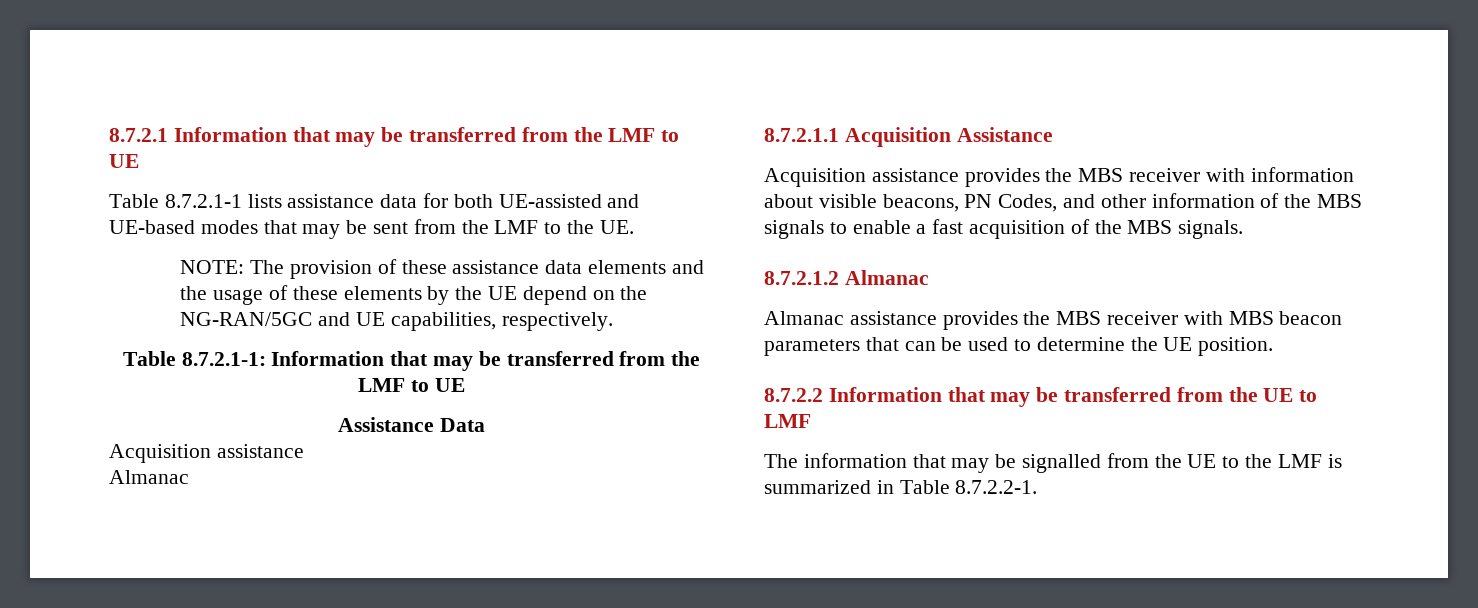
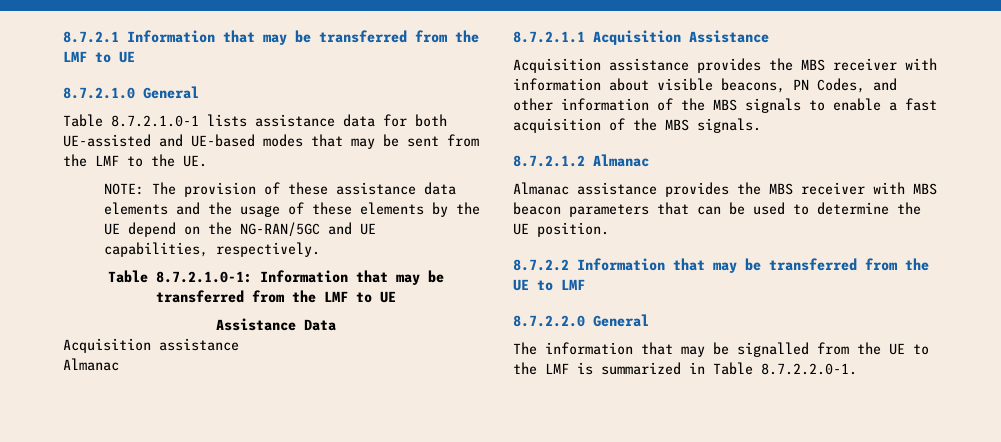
- Table 8.7.2.1-1 lists assistance data for both UE-assisted and UE-based modes that may be sent from the LMF to the UE.
+ 8.7.2.1.0 General
+ Table 8.7.2.1.0-1 lists assistance data for both UE-assisted and UE-based modes that may be sent from the LMF to the UE.
- Table 8.7.2.1-1: Information that may be transferred from the LMF to UE
+ Table 8.7.2.1.0-1: Information that may be transferred from the LMF to UE
+ 8.7.2.2.0 General
- The information that may be signalled from the UE to the LMF is summarized in Table 8.7.2.2-1.
+ The information that may be signalled from the UE to the LMF is summarized in Table 8.7.2.2.0-1.

